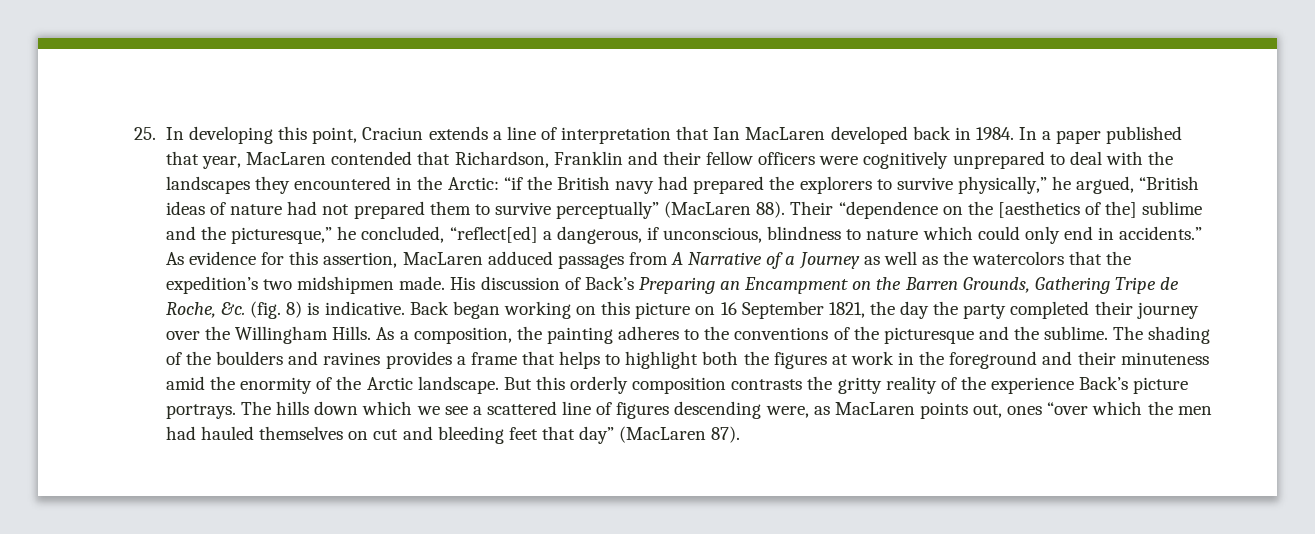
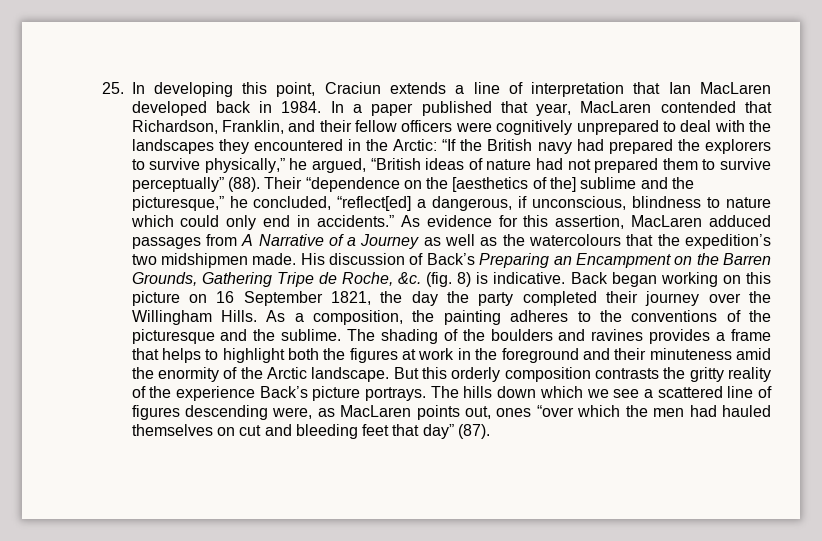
- In a paper published that year, MacLaren contended that Richardson, Franklin and their fellow officers were cognitively unprepared to deal with the landscapes they encountered in the Arctic: “if the British navy had prepared the explorers to survive physically,” he argued, “British ideas of nature had not prepared them to survive perceptually” (MacLaren 88).
+ In a paper published that year, MacLaren contended that Richardson, Franklin, and their fellow officers were cognitively unprepared to deal with the landscapes they encountered in the Arctic: “If the British navy had prepared the explorers to survive physically,” he argued, “British ideas of nature had not prepared them to survive perceptually” (88).
- As evidence for this assertion, MacLaren adduced passages from A Narrative of a Journey as well as the watercolors that the expedition’s two midshipmen made.
+ As evidence for this assertion, MacLaren adduced passages from A Narrative of a Journey as well as the watercolours that the expedition’s two midshipmen made.
- The hills down which we see a scattered line of figures descending were, as MacLaren points out, ones “over which the men had hauled themselves on cut and bleeding feet that day” (MacLaren 87).
+ The hills down which we see a scattered line of figures descending were, as MacLaren points out, ones “over which the men had hauled themselves on cut and bleeding feet that day” (87).

